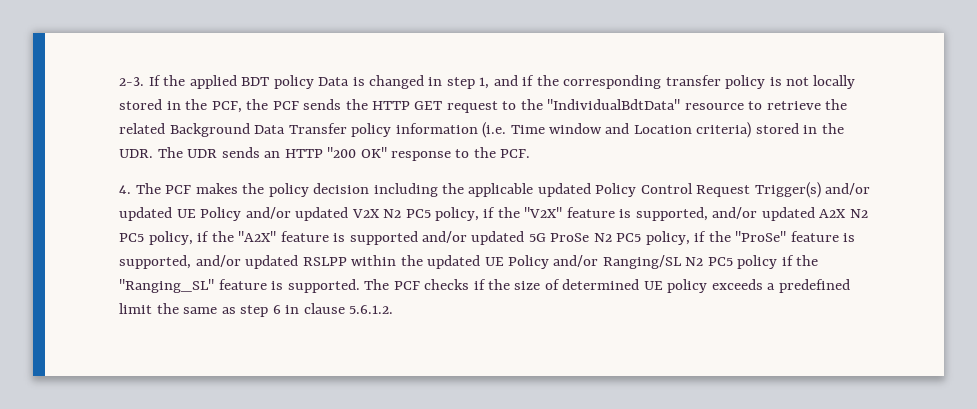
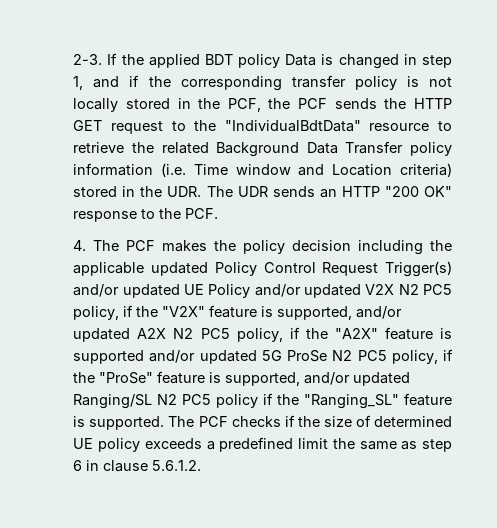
- 4. The PCF makes the policy decision including the applicable updated Policy Control Request Trigger(s) and/or updated UE Policy and/or updated V2X N2 PC5 policy, if the "V2X" feature is supported, and/or updated A2X N2 PC5 policy, if the "A2X" feature is supported and/or updated 5G ProSe N2 PC5 policy, if the "ProSe" feature is supported, and/or updated RSLPP within the updated UE Policy and/or Ranging/SL N2 PC5 policy if the "Ranging_SL" feature is supported.
+ 4. The PCF makes the policy decision including the applicable updated Policy Control Request Trigger(s) and/or updated UE Policy and/or updated V2X N2 PC5 policy, if the "V2X" feature is supported, and/or updated A2X N2 PC5 policy, if the "A2X" feature is supported and/or updated 5G ProSe N2 PC5 policy, if the "ProSe" feature is supported, and/or updated Ranging/SL N2 PC5 policy if the "Ranging_SL" feature is supported.

